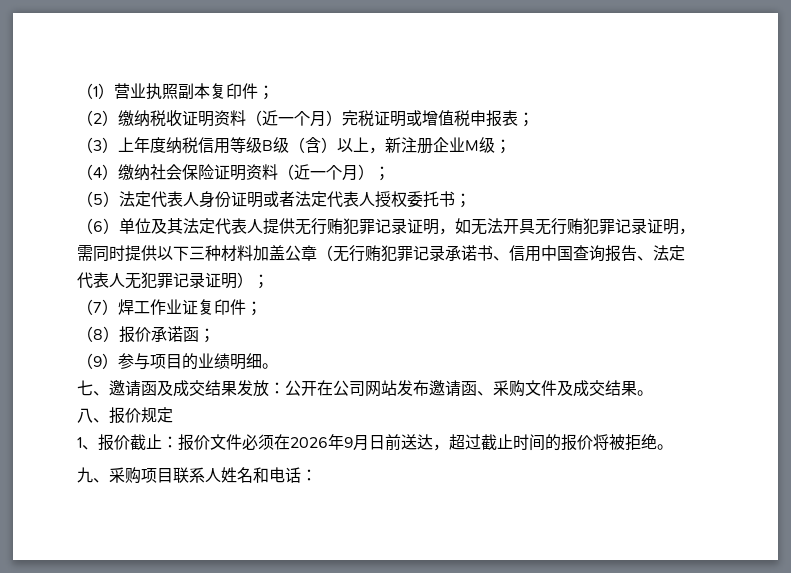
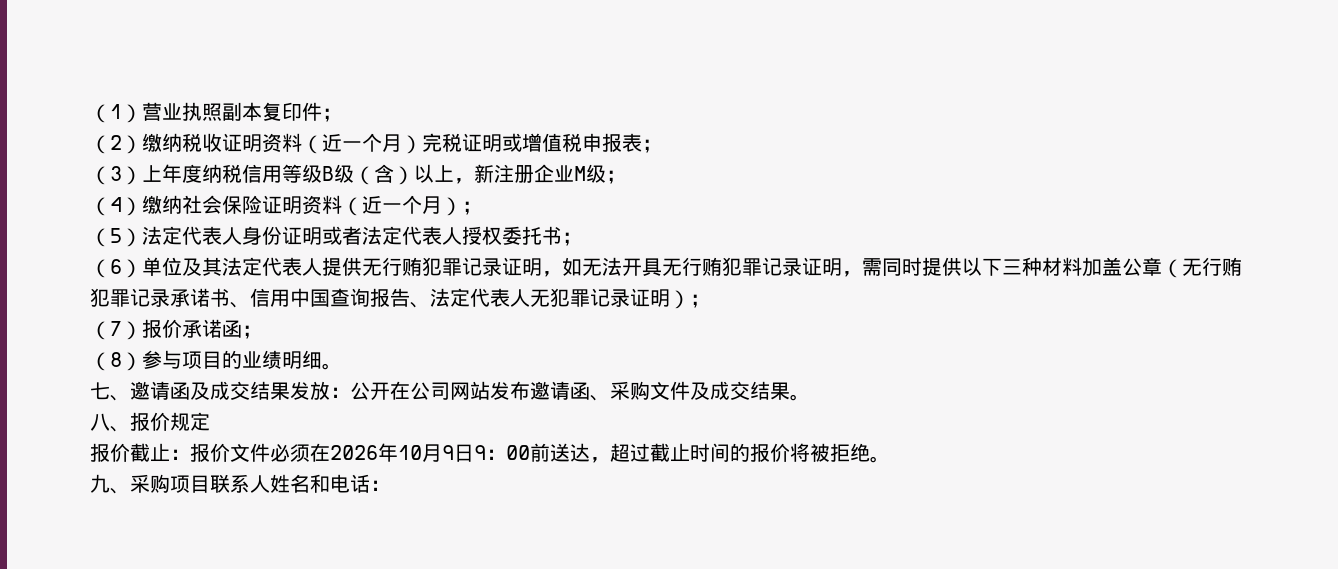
- （7）焊工作业证复印件；
- （8）报价承诺函；
+ （7）报价承诺函；
- （9）参与项目的业绩明细。
+ （8）参与项目的业绩明细。
- 1、报价截止：报价文件必须在2026年9月日前送达，超过截止时间的报价将被拒绝。
+ 报价截止：报价文件必须在2026年10月9日9：00前送达，超过截止时间的报价将被拒绝。

